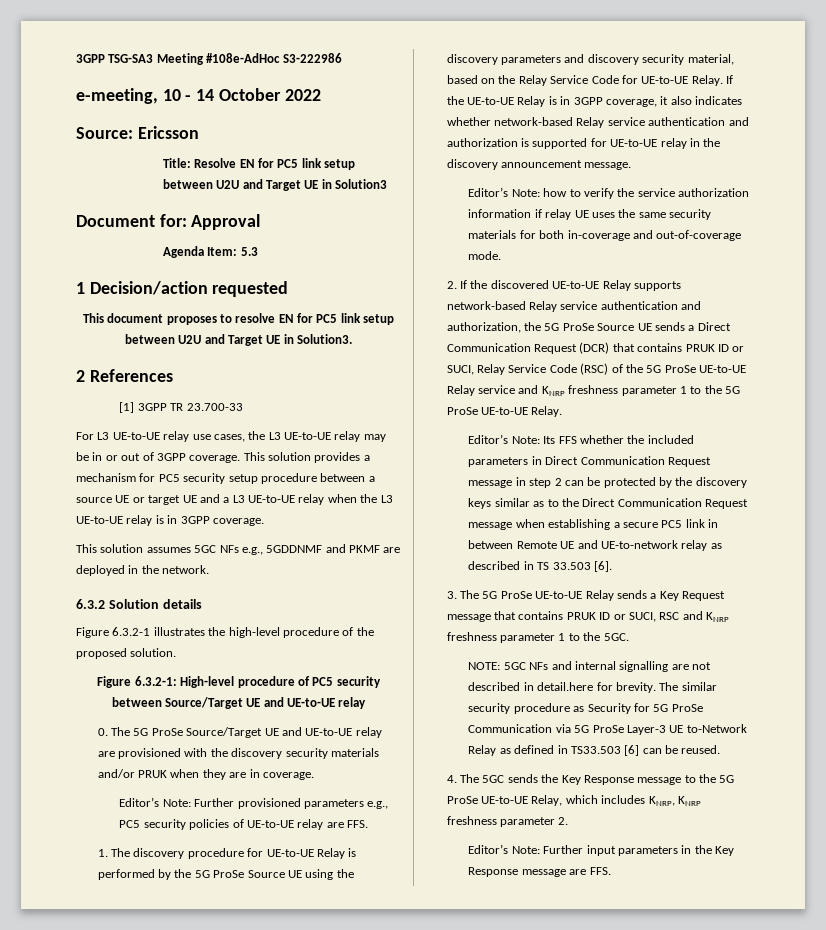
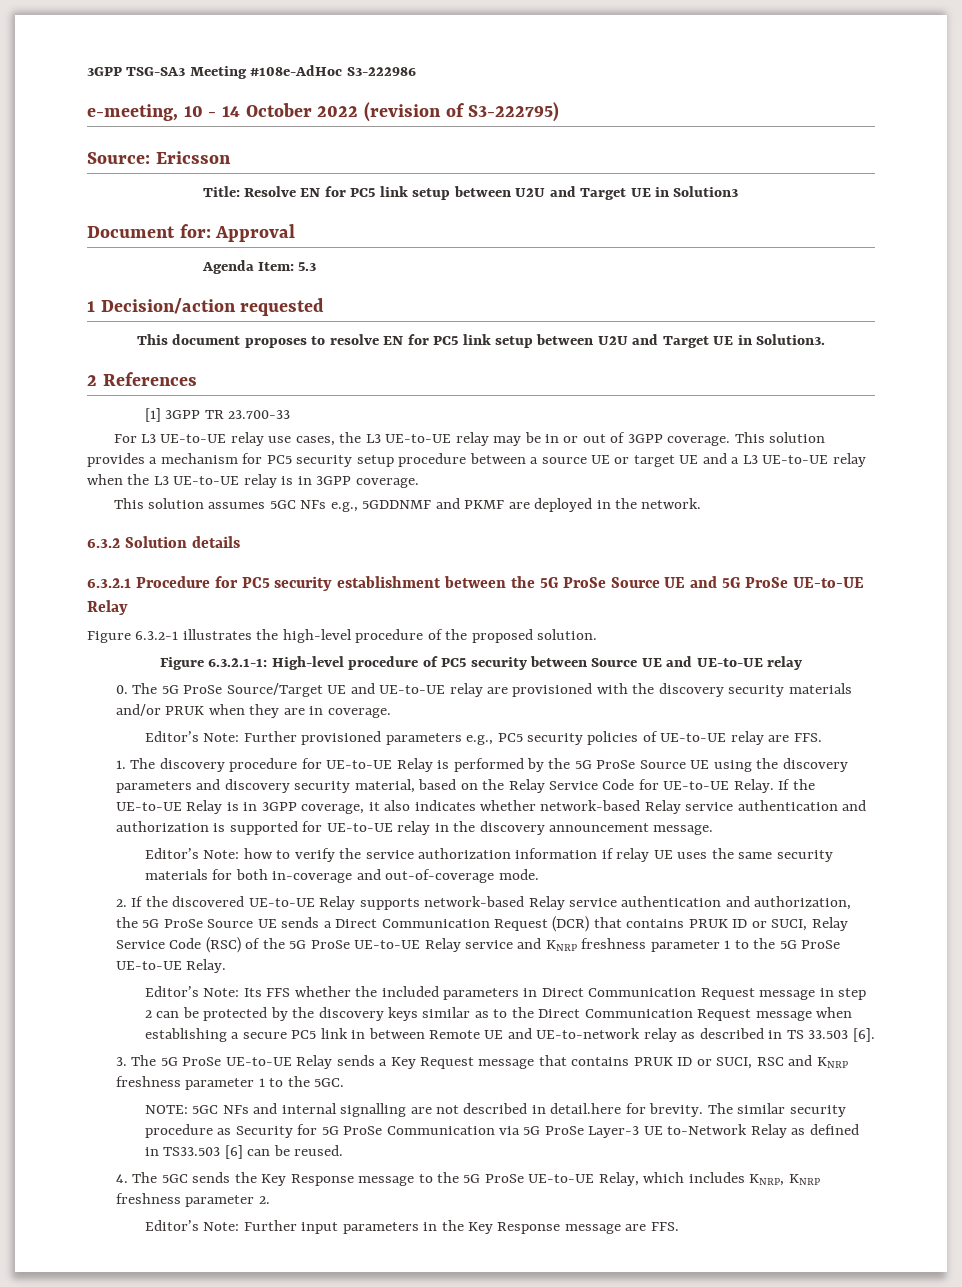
- e-meeting, 10 - 14 October 2022
+ e-meeting, 10 - 14 October 2022 (revision of S3-222795)
+ 6.3.2.1 Procedure for PC5 security establishment between the 5G ProSe Source UE and 5G ProSe UE-to-UE Relay
- Figure 6.3.2-1: High-level procedure of PC5 security between Source/Target UE and UE-to-UE relay
+ Figure 6.3.2.1-1: High-level procedure of PC5 security between Source UE and UE-to-UE relay

